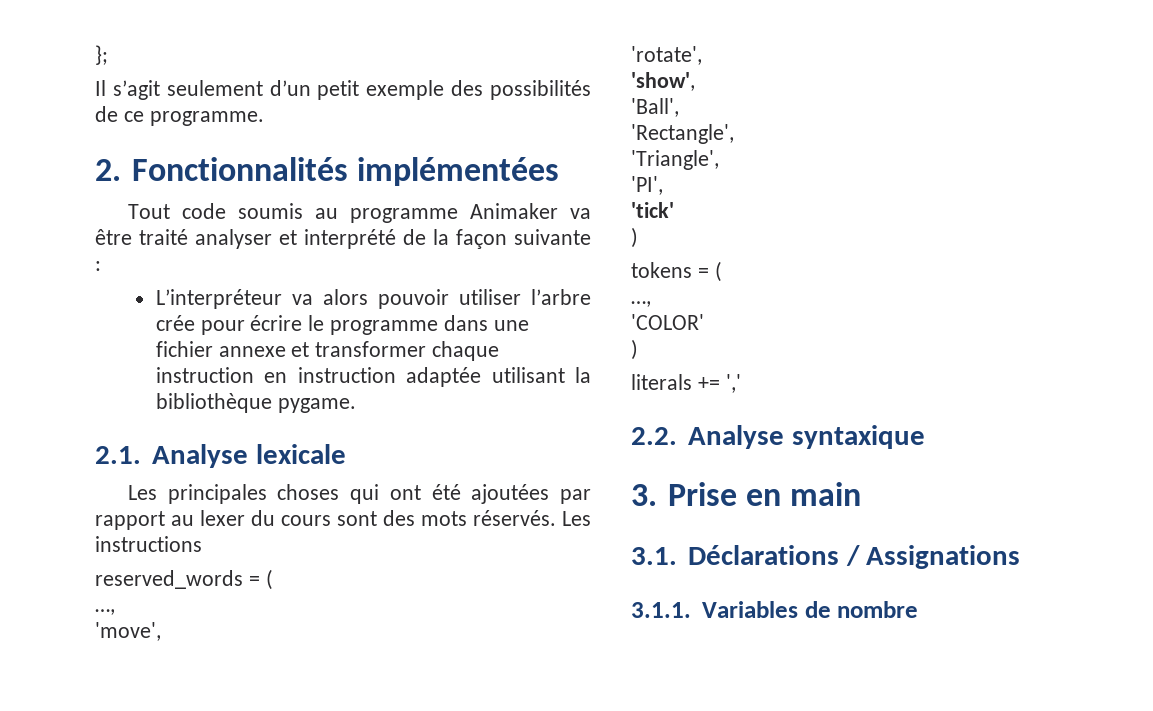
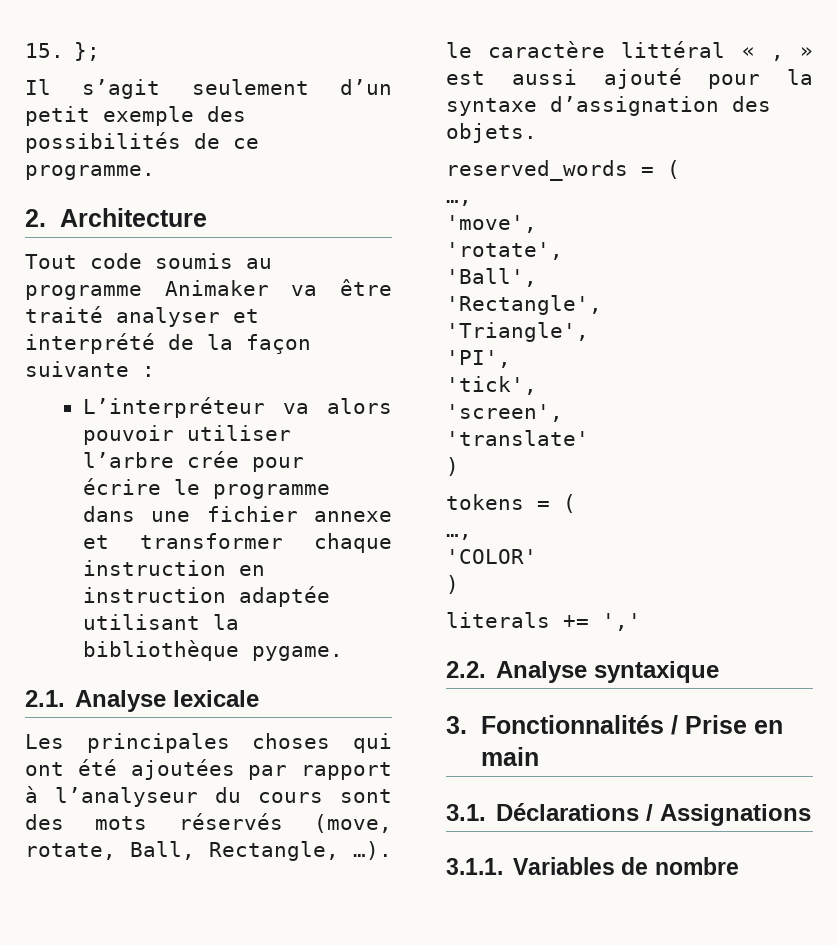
- };
+ 15. };
- 2. Fonctionnalités implémentées
+ 2. Architecture
- Les principales choses qui ont été ajoutées par rapport au lexer du cours sont des mots réservés. Les instructions
+ Les principales choses qui ont été ajoutées par rapport à l’analyseur du cours sont des mots réservés (move, rotate, Ball, Rectangle, …). le caractère littéral « , » est aussi ajouté pour la syntaxe d’assignation des objets.
- 'show',
- 'tick'
+ 'tick',
+ 'screen',
+ 'translate'
- 3. Prise en main
+ 3. Fonctionnalités / Prise en main

